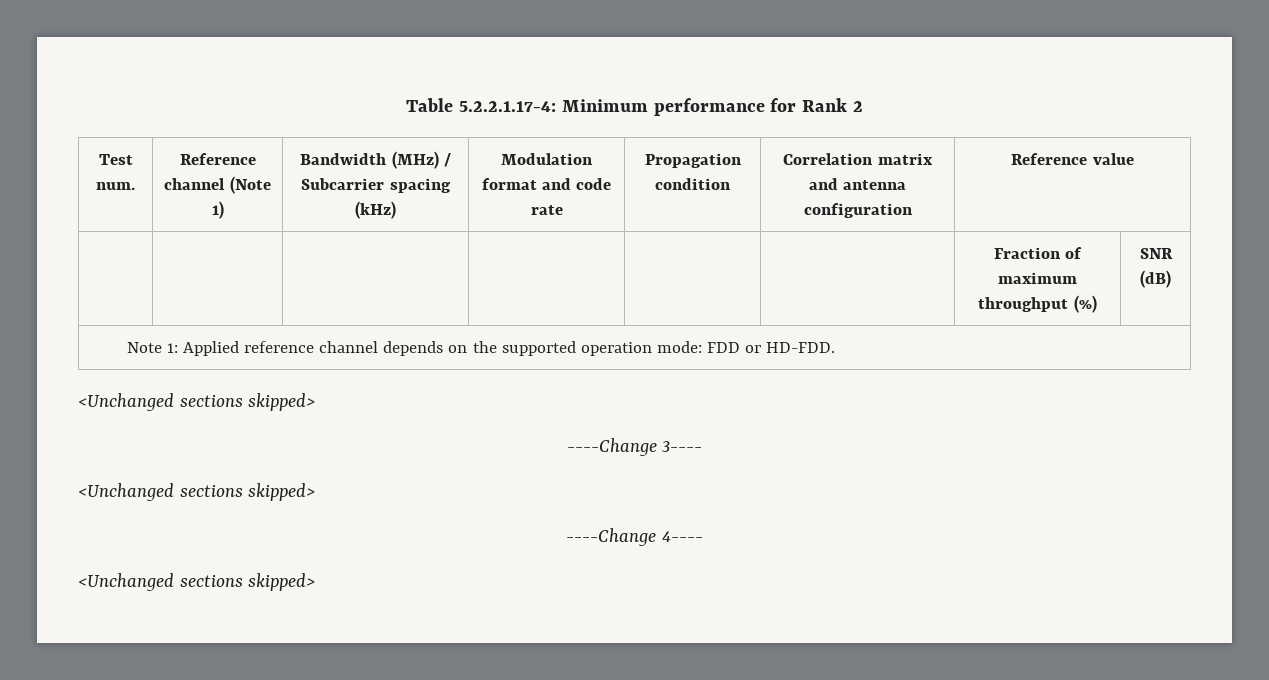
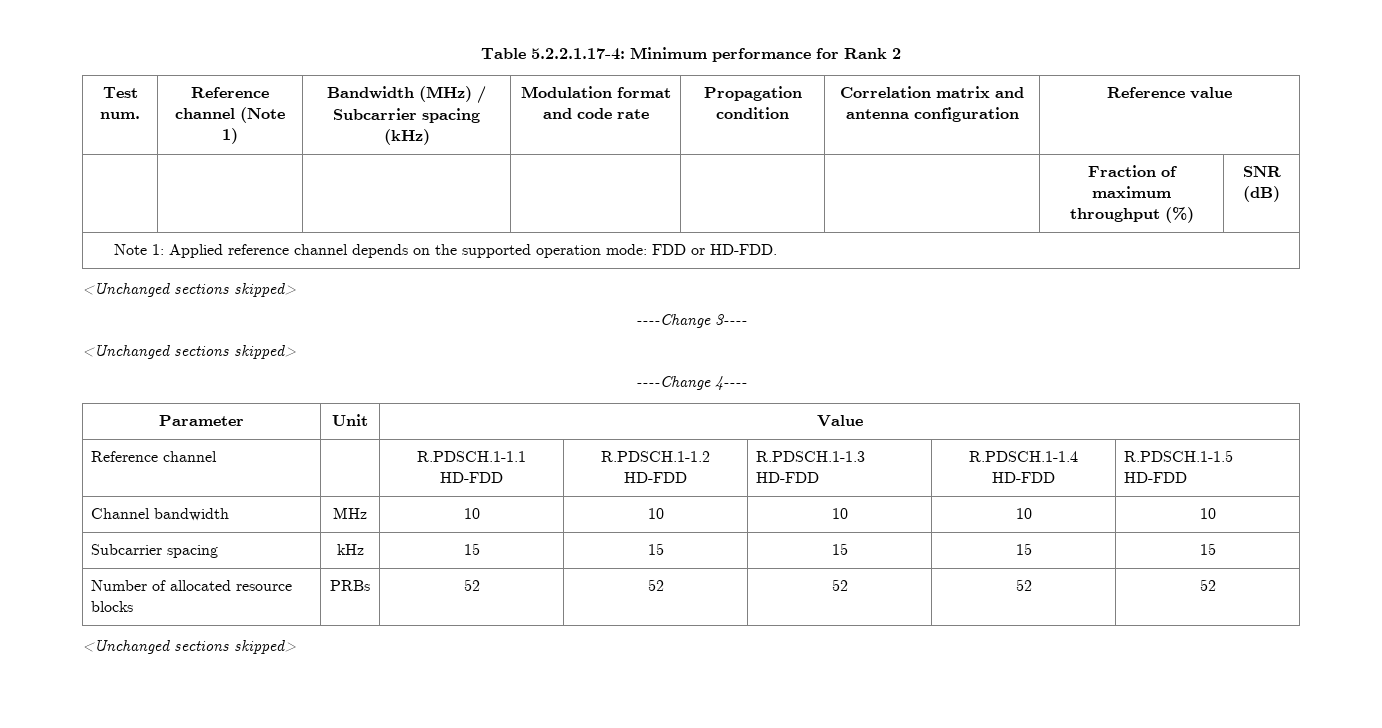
+ Parameter | Unit | Value
+ Reference channel | | R.PDSCH.1-1.1 HD-FDD | R.PDSCH.1-1.2 HD-FDD | R.PDSCH.1-1.3 HD-FDD | R.PDSCH.1-1.4 HD-FDD | R.PDSCH.1-1.5 HD-FDD
+ Channel bandwidth | MHz | 10 | 10 | 10 | 10 | 10
+ Subcarrier spacing | kHz | 15 | 15 | 15 | 15 | 15
+ Number of allocated resource blocks | PRBs | 52 | 52 | 52 | 52 | 52

